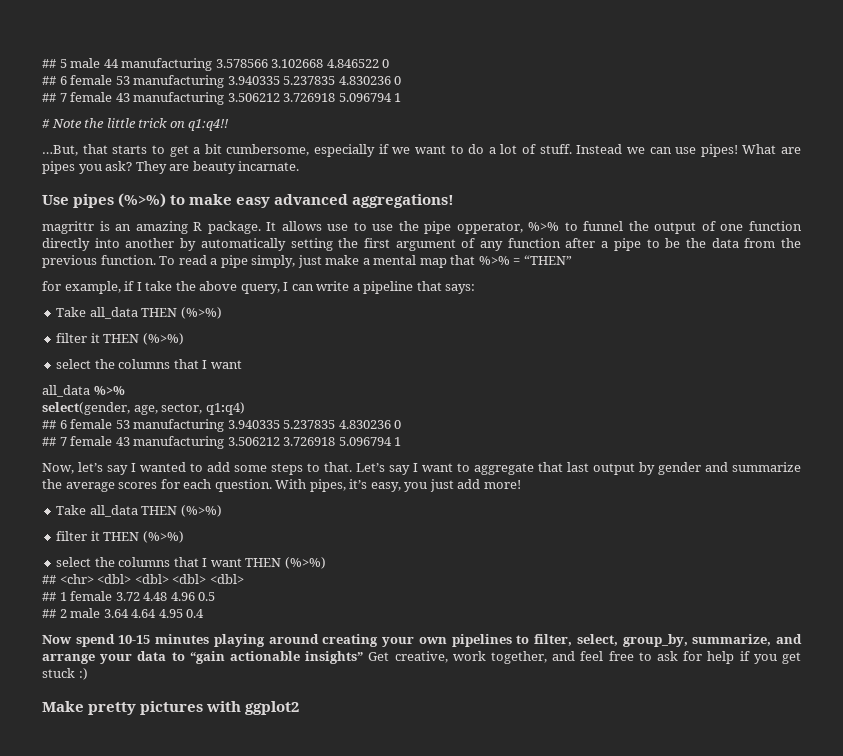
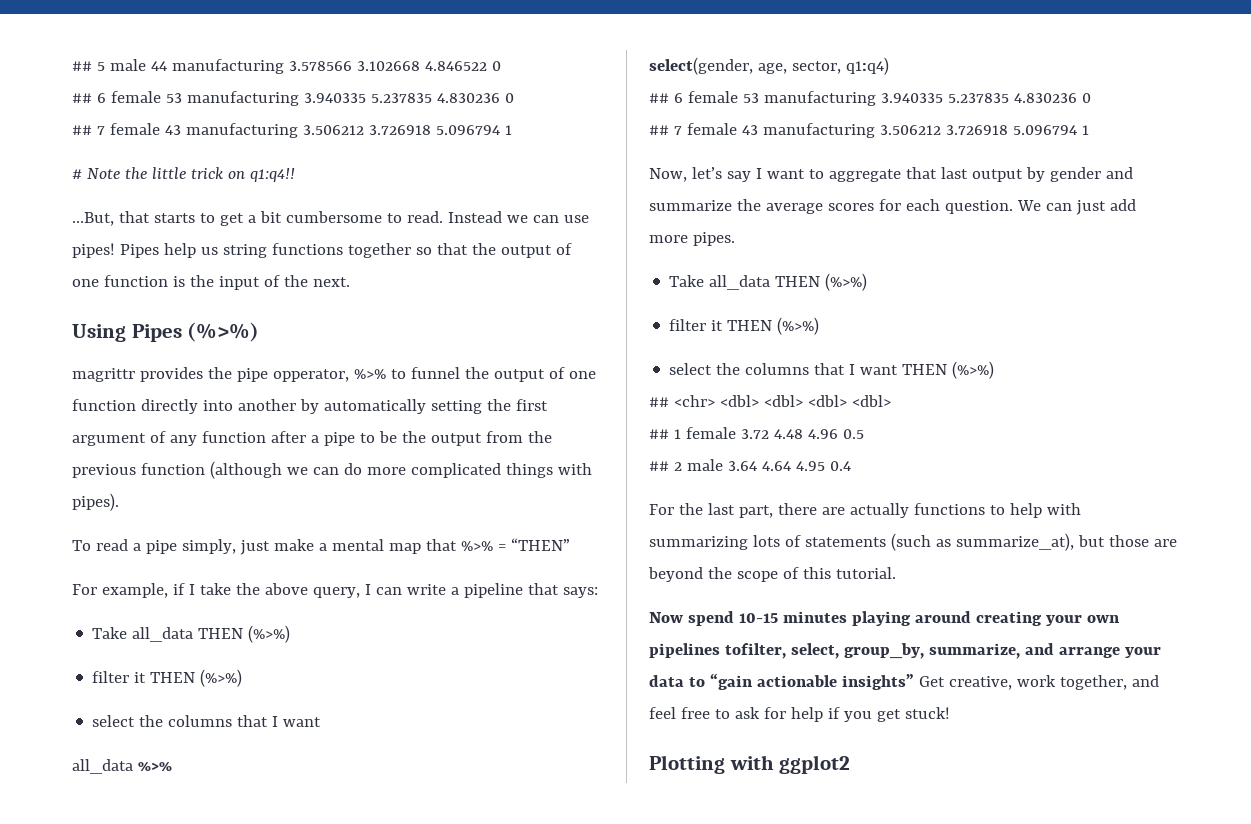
- …But, that starts to get a bit cumbersome, especially if we want to do a lot of stuff.
+ …But, that starts to get a bit cumbersome to read.
- What are pipes you ask? They are beauty incarnate.
- Use pipes (%>%) to make easy advanced aggregations!
- magrittr is an amazing R package. It allows use to use the pipe opperator, %>% to funnel the output of one function directly into another by automatically setting the first argument of any function after a pipe to be the data from the previous function. To read a pipe simply, just make a mental map that %>% = “THEN”
+ Pipes help us string functions together so that the output of one function is the input of the next.
+ Using Pipes (%>%)
+ magrittr provides the pipe opperator, %>% to funnel the output of one function directly into another by automatically setting the first argument of any function after a pipe to be the output from the previous function (although we can do more complicated things with pipes).
+ To read a pipe simply, just make a mental map that %>% = “THEN”
- for example, if I take the above query, I can write a pipeline that says:
+ For example, if I take the above query, I can write a pipeline that says:
- Now, let’s say I wanted to add some steps to that. Let’s say I want to aggregate that last output by gender and summarize the average scores for each question.
+ Now, let’s say I want to aggregate that last output by gender and summarize the average scores for each question.
- With pipes, it’s easy, you just add more!
+ We can just add more pipes.
+ For the last part, there are actually functions to help with summarizing lots of statements (such as summarize_at), but those are beyond the scope of this tutorial.
- Now spend 10-15 minutes playing around creating your own pipelines to filter, select, group_by, summarize, and arrange your data to “gain actionable insights” Get creative, work together, and feel free to ask for help if you get stuck :)
- Make pretty pictures with ggplot2
+ Now spend 10-15 minutes playing around creating your own pipelines tofilter, select, group_by, summarize, and arrange your data to “gain actionable insights” Get creative, work together, and feel free to ask for help if you get stuck!
+ Plotting with ggplot2

